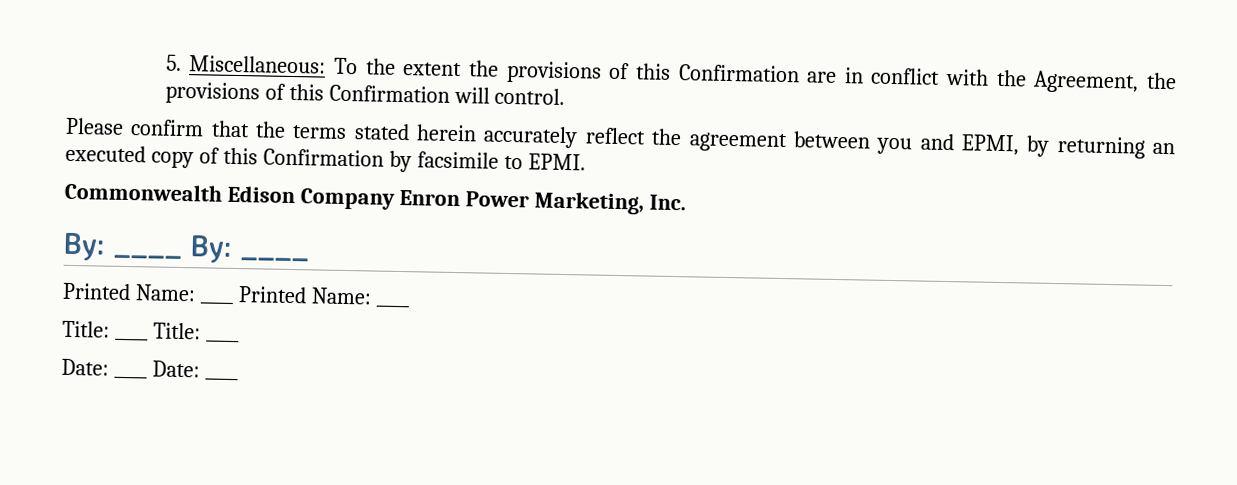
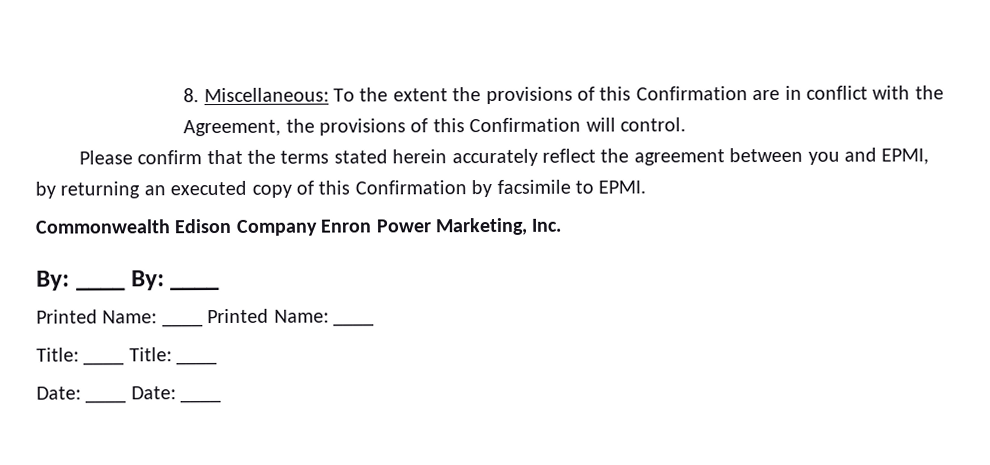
- 5. Miscellaneous: To the extent the provisions of this Confirmation are in conflict with the Agreement, the provisions of this Confirmation will control.
+ 8. Miscellaneous: To the extent the provisions of this Confirmation are in conflict with the Agreement, the provisions of this Confirmation will control.

